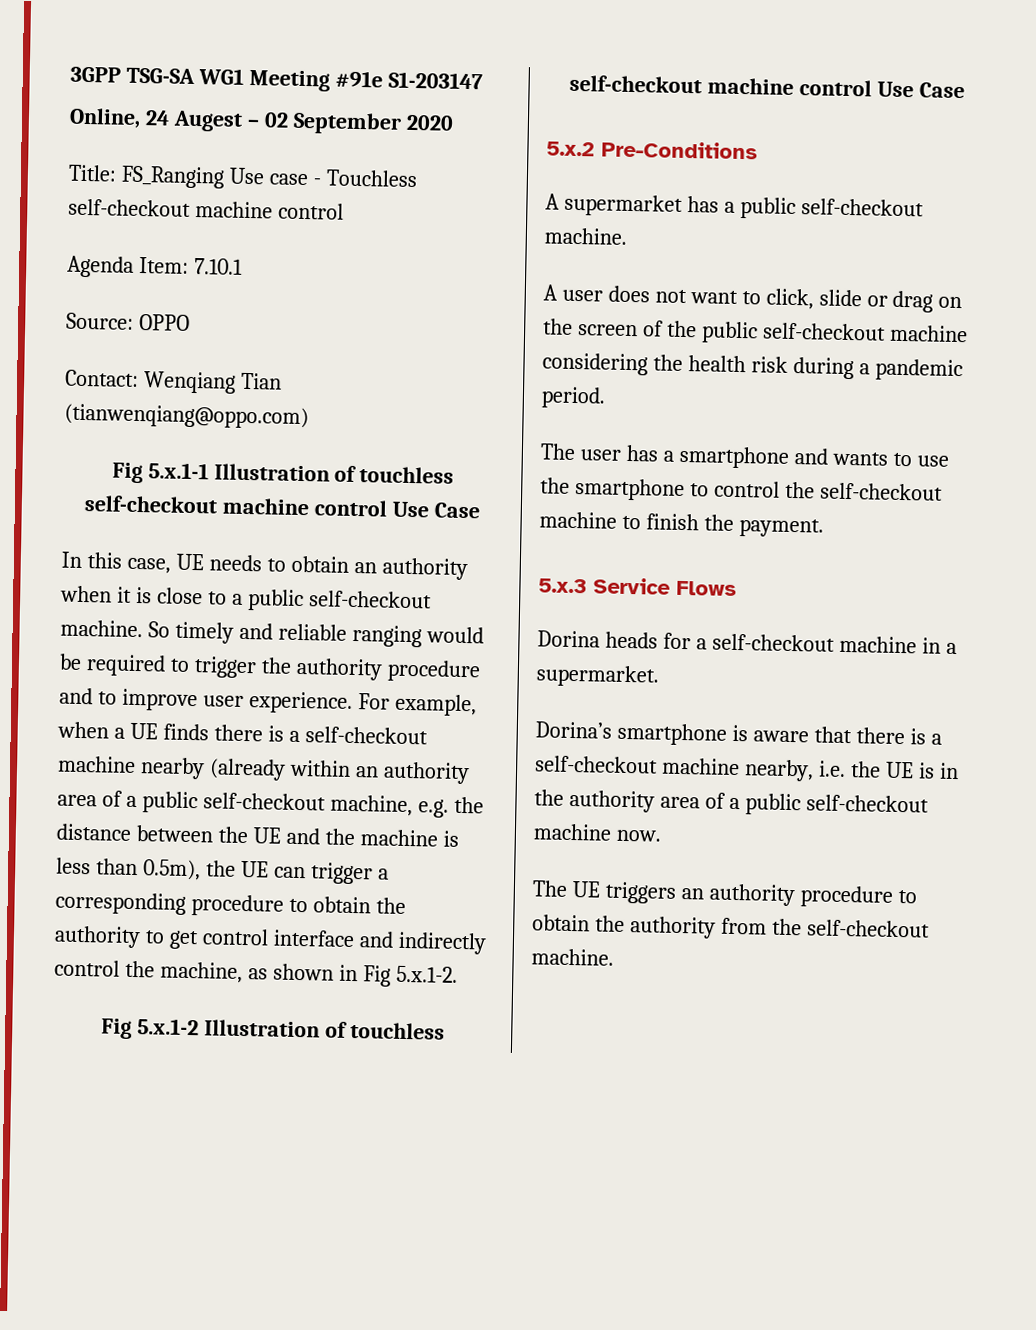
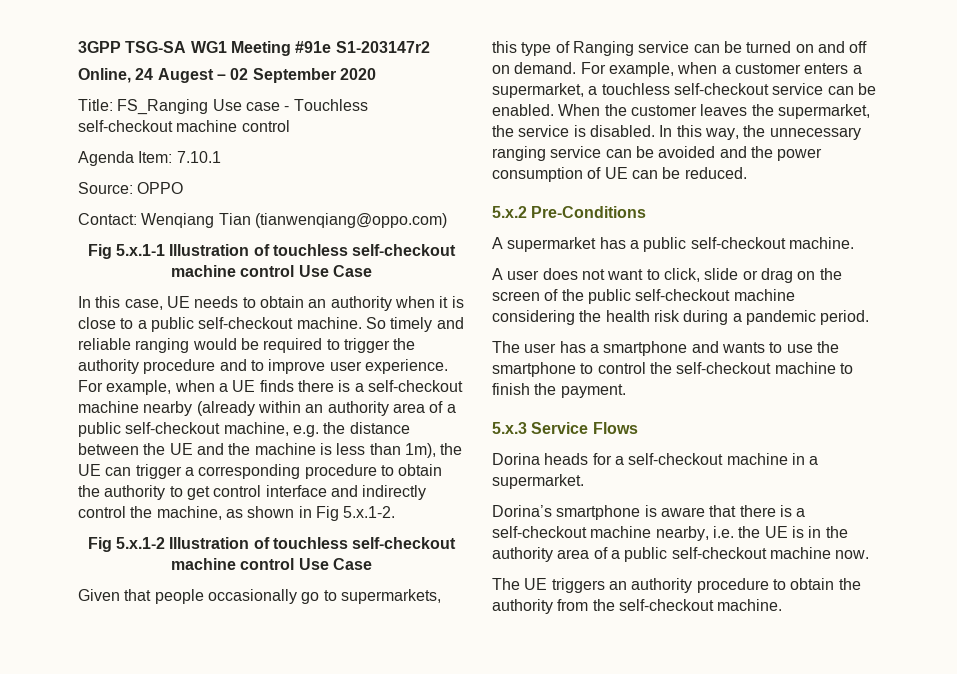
- 3GPP TSG-SA WG1 Meeting #91e S1-203147
+ 3GPP TSG-SA WG1 Meeting #91e S1-203147r2
- For example, when a UE finds there is a self-checkout machine nearby (already within an authority area of a public self-checkout machine, e.g. the distance between the UE and the machine is less than 0.5m), the UE can trigger a corresponding procedure to obtain the authority to get control interface and indirectly control the machine, as shown in Fig 5.x.1-2.
+ For example, when a UE finds there is a self-checkout machine nearby (already within an authority area of a public self-checkout machine, e.g. the distance between the UE and the machine is less than 1m), the UE can trigger a corresponding procedure to obtain the authority to get control interface and indirectly control the machine, as shown in Fig 5.x.1-2.
+ Given that people occasionally go to supermarkets, this type of Ranging service can be turned on and off on demand. For example, when a customer enters a supermarket, a touchless self-checkout service can be enabled. When the customer leaves the supermarket, the service is disabled. In this way, the unnecessary ranging service can be avoided and the power consumption of UE can be reduced.

